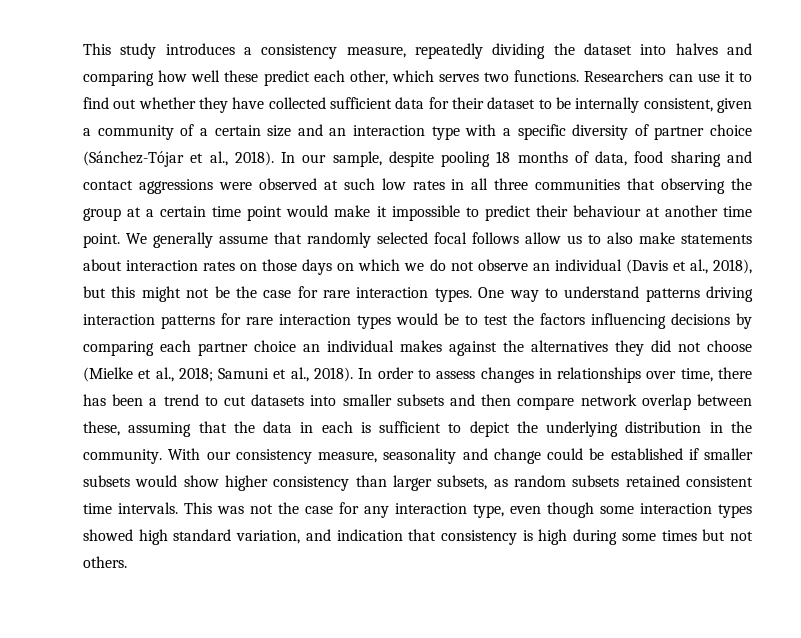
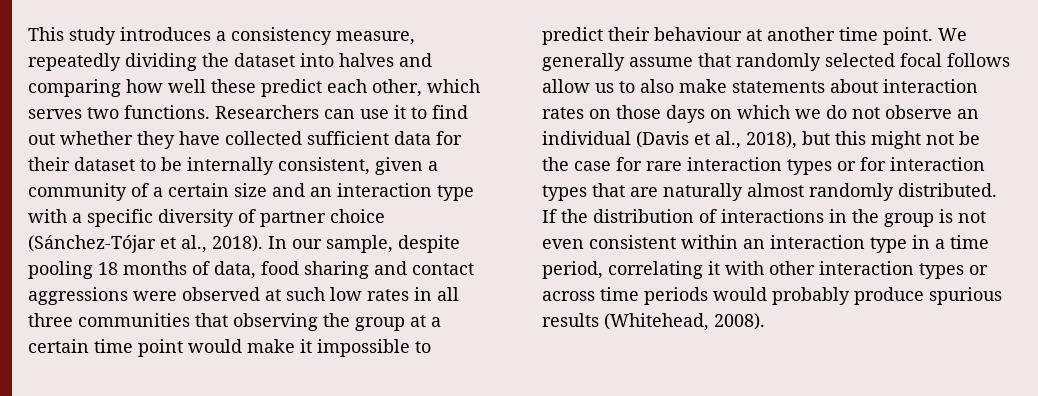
- We generally assume that randomly selected focal follows allow us to also make statements about interaction rates on those days on which we do not observe an individual (Davis et al., 2018), but this might not be the case for rare interaction types. One way to understand patterns driving interaction patterns for rare interaction types would be to test the factors influencing decisions by comparing each partner choice an individual makes against the alternatives they did not choose (Mielke et al., 2018; Samuni et al., 2018). In order to assess changes in relationships over time, there has been a trend to cut datasets into smaller subsets and then compare network overlap between these, assuming that the data in each is sufficient to depict the underlying distribution in the community. With our consistency measure, seasonality and change could be established if smaller subsets would show higher consistency than larger subsets, as random subsets retained consistent time intervals. This was not the case for any interaction type, even though some interaction types showed high standard variation, and indication that consistency is high during some times but not others.
+ We generally assume that randomly selected focal follows allow us to also make statements about interaction rates on those days on which we do not observe an individual (Davis et al., 2018), but this might not be the case for rare interaction types or for interaction types that are naturally almost randomly distributed. If the distribution of interactions in the group is not even consistent within an interaction type in a time period, correlating it with other interaction types or across time periods would probably produce spurious results (Whitehead, 2008).

